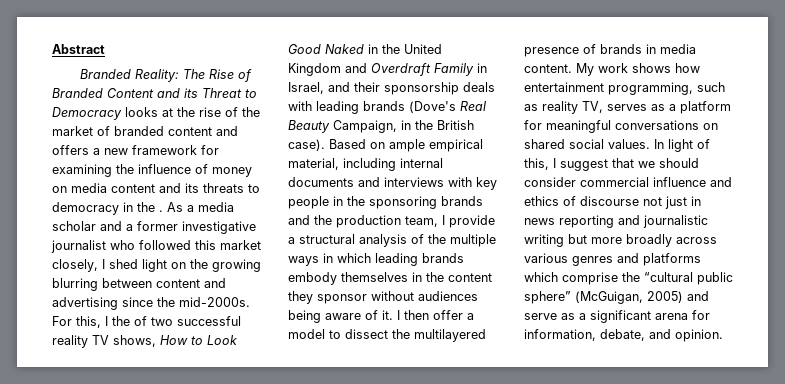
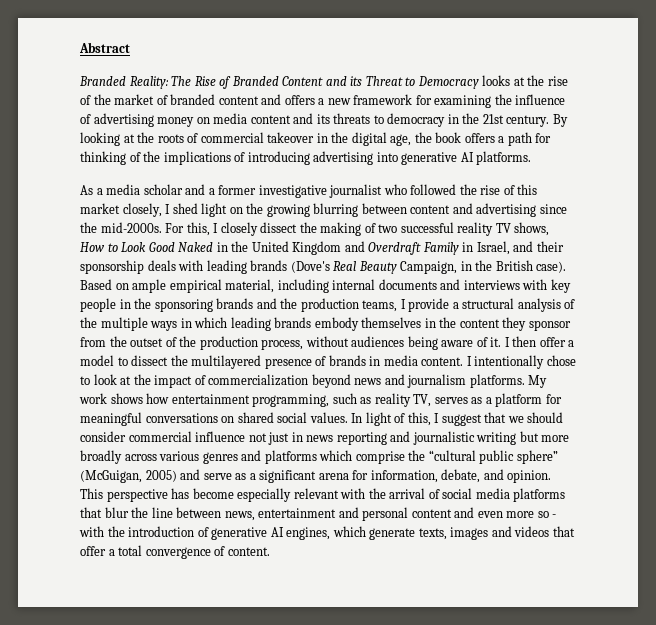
- The Rise of Branded Content and its Threat to Democracy looks at the rise of the market of branded content and offers a new framework for examining the influence of money on media content and its threats to democracy in the . As a media scholar and a former investigative journalist who followed this market closely, I shed light on the growing blurring between content and advertising since the mid-2000s.
+ The Rise of Branded Content and its Threat to Democracy looks at the rise of the market of branded content and offers a new framework for examining the influence of advertising money on media content and its threats to democracy in the 21st century. By looking at the roots of commercial takeover in the digital age, the book offers a path for thinking of the implications of introducing advertising into generative AI platforms.
+ As a media scholar and a former investigative journalist who followed the rise of this market closely, I shed light on the growing blurring between content and advertising since the mid-2000s.
- For this, I the of two successful reality TV shows, How to Look Good Naked in the United Kingdom and Overdraft Family in Israel, and their sponsorship deals with leading brands (Dove's Real Beauty Campaign, in the British case).
+ For this, I closely dissect the making of two successful reality TV shows, How to Look Good Naked in the United Kingdom and Overdraft Family in Israel, and their sponsorship deals with leading brands (Dove's Real Beauty Campaign, in the British case).
- Based on ample empirical material, including internal documents and interviews with key people in the sponsoring brands and the production team, I provide a structural analysis of the multiple ways in which leading brands embody themselves in the content they sponsor without audiences being aware of it.
+ Based on ample empirical material, including internal documents and interviews with key people in the sponsoring brands and the production teams, I provide a structural analysis of the multiple ways in which leading brands embody themselves in the content they sponsor from the outset of the production process, without audiences being aware of it.
+ I intentionally chose to look at the impact of commercialization beyond news and journalism platforms.
- In light of this, I suggest that we should consider commercial influence and ethics of discourse not just in news reporting and journalistic writing but more broadly across various genres and platforms which comprise the “cultural public sphere” (McGuigan, 2005) and serve as a significant arena for information, debate, and opinion.
+ In light of this, I suggest that we should consider commercial influence not just in news reporting and journalistic writing but more broadly across various genres and platforms which comprise the “cultural public sphere” (McGuigan, 2005) and serve as a significant arena for information, debate, and opinion.
+ This perspective has become especially relevant with the arrival of social media platforms that blur the line between news, entertainment and personal content and even more so - with the introduction of generative AI engines, which generate texts, images and videos that offer a total convergence of content.

